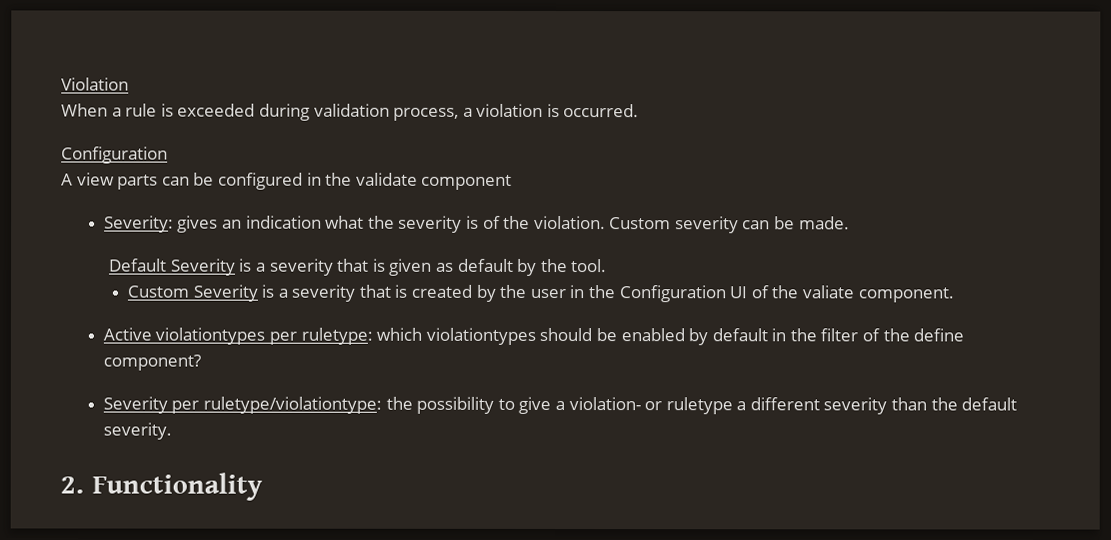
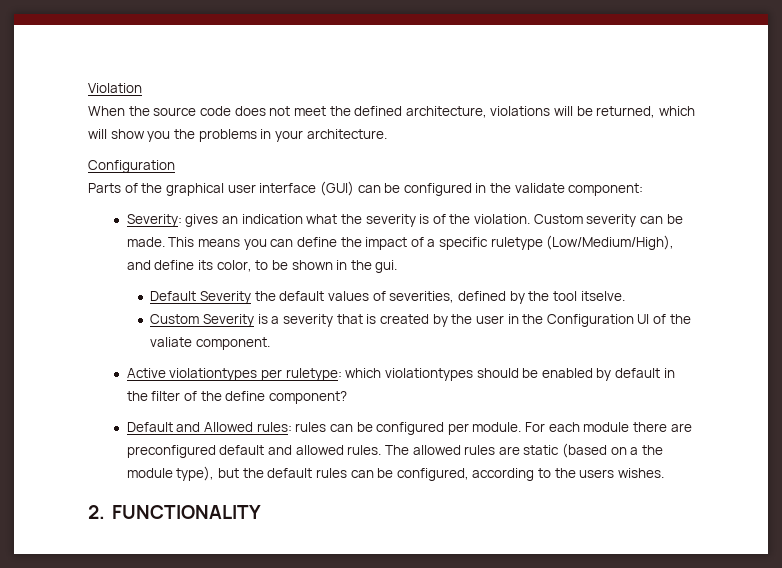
- When a rule is exceeded during validation process, a violation is occurred.
+ When the source code does not meet the defined architecture, violations will be returned, which will show you the problems in your architecture.
  Configuration
- A view parts can be configured in the validate component
+ Parts of the graphical user interface (GUI) can be configured in the validate component:
- Custom severity can be made.
- Default Severity is a severity that is given as default by the tool.
+ Custom severity can be made. This means you can define the impact of a specific ruletype (Low/Medium/High), and define its color, to be shown in the gui.
+ Default Severity the default values of severities, defined by the tool itselve.
- Severity per ruletype/violationtype: the possibility to give a violation- or ruletype a different severity than the default severity.
+ Default and Allowed rules: rules can be configured per module. For each module there are preconfigured default and allowed rules. The allowed rules are static (based on a the module type), but the default rules can be configured, according to the users wishes.
- 2. Functionality
+ 2. FUNCTIONALITY

